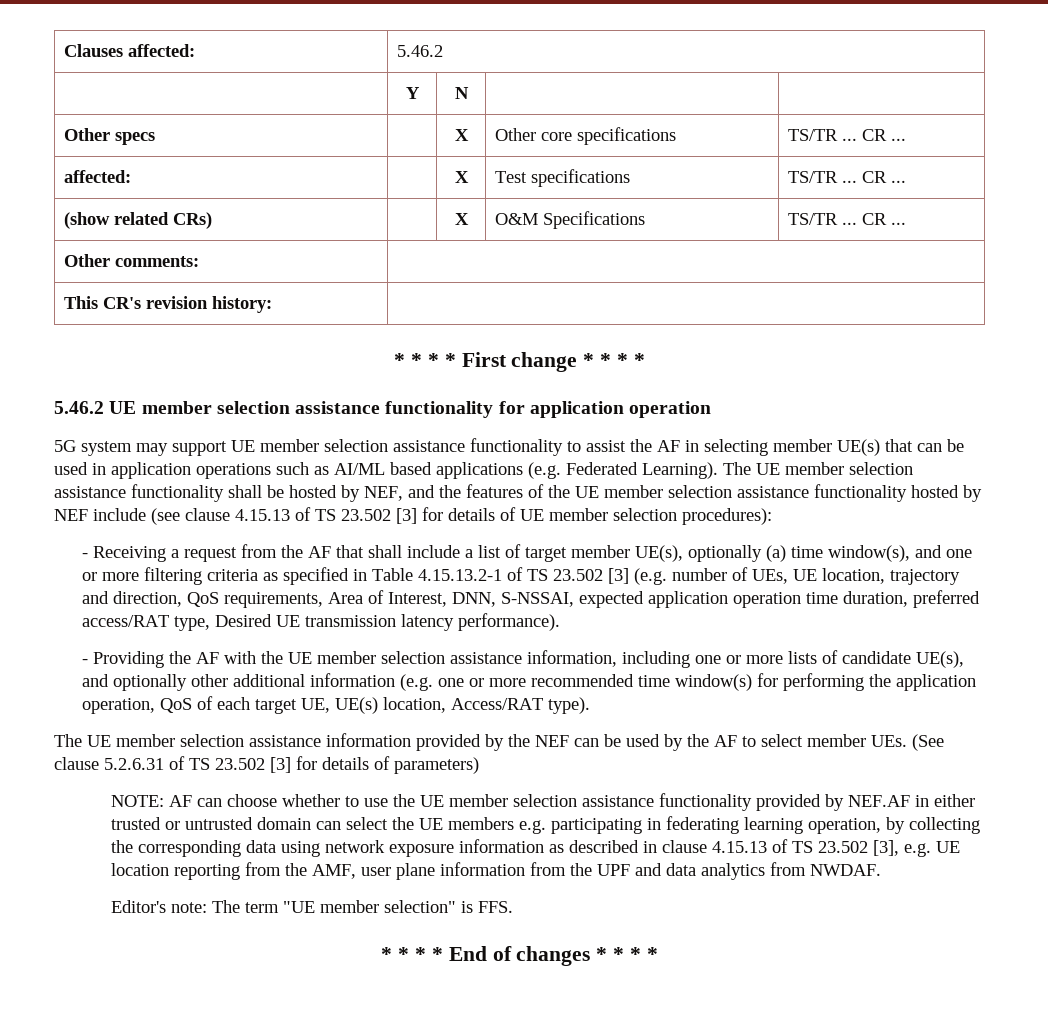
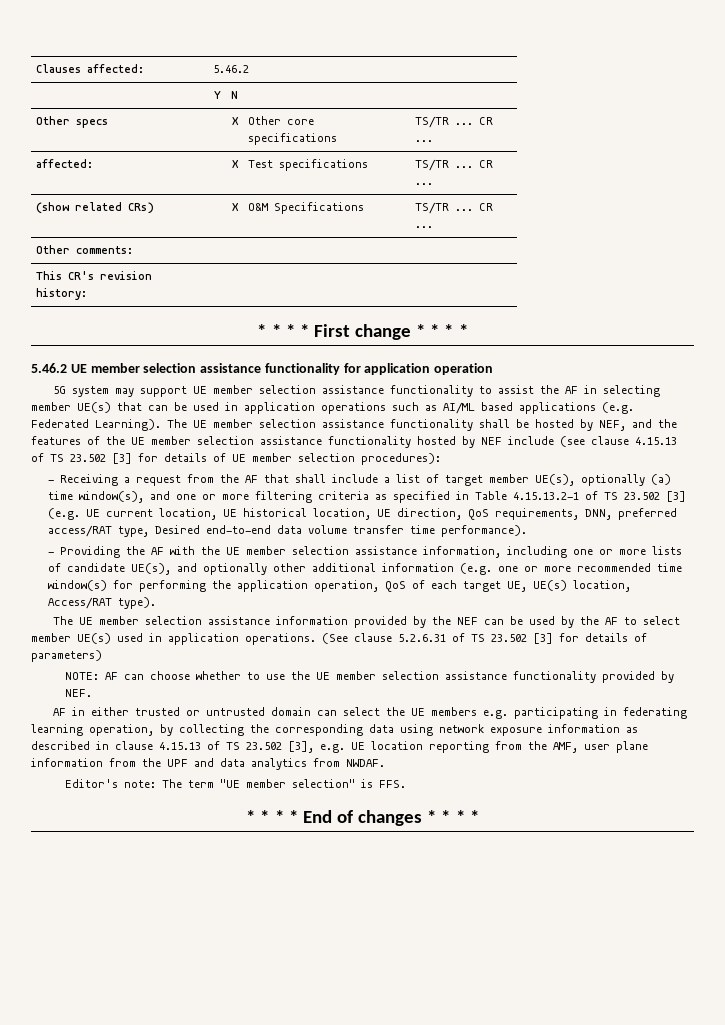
- - Receiving a request from the AF that shall include a list of target member UE(s), optionally (a) time window(s), and one or more filtering criteria as specified in Table 4.15.13.2-1 of TS 23.502 [3] (e.g. number of UEs, UE location, trajectory and direction, QoS requirements, Area of Interest, DNN, S-NSSAI, expected application operation time duration, preferred access/RAT type, Desired UE transmission latency performance).
+ - Receiving a request from the AF that shall include a list of target member UE(s), optionally (a) time window(s), and one or more filtering criteria as specified in Table 4.15.13.2-1 of TS 23.502 [3] (e.g. UE current location, UE historical location, UE direction, QoS requirements, DNN, preferred access/RAT type, Desired end-to-end data volume transfer time performance).
- The UE member selection assistance information provided by the NEF can be used by the AF to select member UEs. (See clause 5.2.6.31 of TS 23.502 [3] for details of parameters)
+ The UE member selection assistance information provided by the NEF can be used by the AF to select member UE(s) used in application operations. (See clause 5.2.6.31 of TS 23.502 [3] for details of parameters)
- AF can choose whether to use the UE member selection assistance functionality provided by NEF.AF in either trusted or untrusted domain can select the UE members e.g. participating in federating learning operation, by collecting the corresponding data using network exposure information as described in clause 4.15.13 of TS 23.502 [3], e.g. UE location reporting from the AMF, user plane information from the UPF and data analytics from NWDAF.
+ AF can choose whether to use the UE member selection assistance functionality provided by NEF.
+ AF in either trusted or untrusted domain can select the UE members e.g. participating in federating learning operation, by collecting the corresponding data using network exposure information as described in clause 4.15.13 of TS 23.502 [3], e.g. UE location reporting from the AMF, user plane information from the UPF and data analytics from NWDAF.

